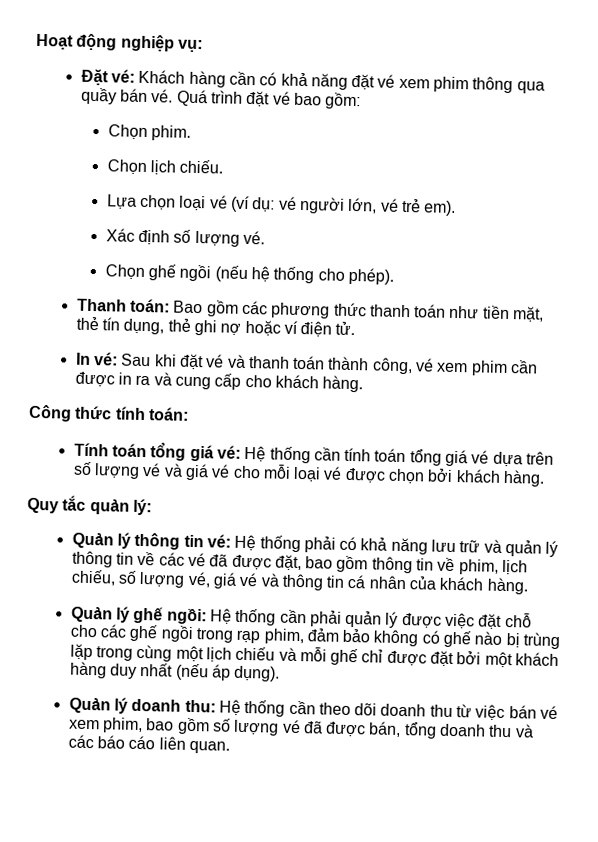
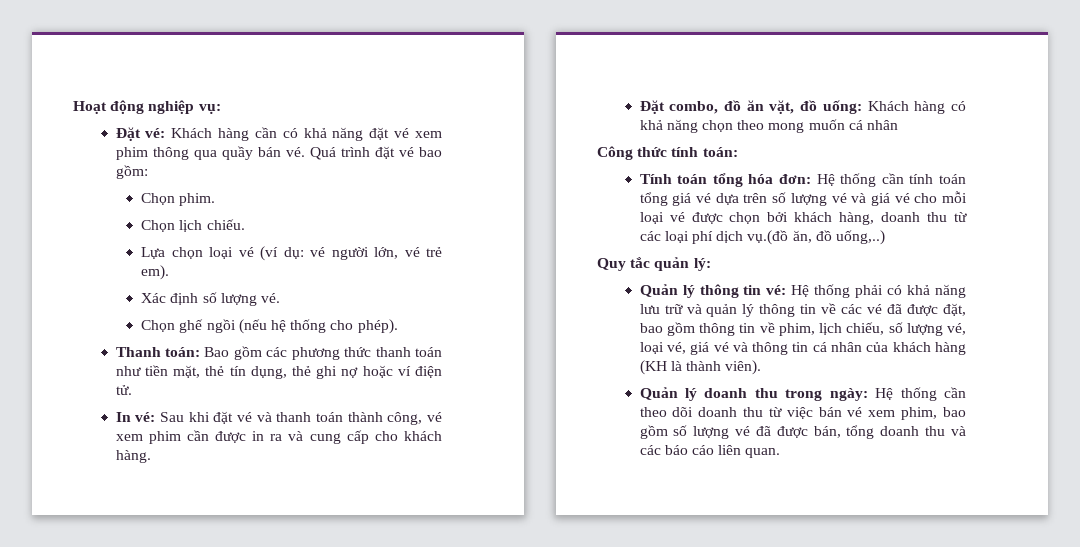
+ Đặt combo, đồ ăn vặt, đồ uống: Khách hàng có khả năng chọn theo mong muốn cá nhân
- Tính toán tổng giá vé: Hệ thống cần tính toán tổng giá vé dựa trên số lượng vé và giá vé cho mỗi loại vé được chọn bởi khách hàng.
+ Tính toán tổng hóa đơn: Hệ thống cần tính toán tổng giá vé dựa trên số lượng vé và giá vé cho mỗi loại vé được chọn bởi khách hàng, doanh thu từ các loại phí dịch vụ.(đồ ăn, đồ uống,..)
- Quản lý thông tin vé: Hệ thống phải có khả năng lưu trữ và quản lý thông tin về các vé đã được đặt, bao gồm thông tin về phim, lịch chiếu, số lượng vé, giá vé và thông tin cá nhân của khách hàng.
- Quản lý ghế ngồi: Hệ thống cần phải quản lý được việc đặt chỗ cho các ghế ngồi trong rạp phim, đảm bảo không có ghế nào bị trùng lặp trong cùng một lịch chiếu và mỗi ghế chỉ được đặt bởi một khách hàng duy nhất (nếu áp dụng).
+ Quản lý thông tin vé: Hệ thống phải có khả năng lưu trữ và quản lý thông tin về các vé đã được đặt, bao gồm thông tin về phim, lịch chiếu, số lượng vé, loại vé, giá vé và thông tin cá nhân của khách hàng (KH là thành viên).
- Quản lý doanh thu: Hệ thống cần theo dõi doanh thu từ việc bán vé xem phim, bao gồm số lượng vé đã được bán, tổng doanh thu và các báo cáo liên quan.
+ Quản lý doanh thu trong ngày: Hệ thống cần theo dõi doanh thu từ việc bán vé xem phim, bao gồm số lượng vé đã được bán, tổng doanh thu và các báo cáo liên quan.

